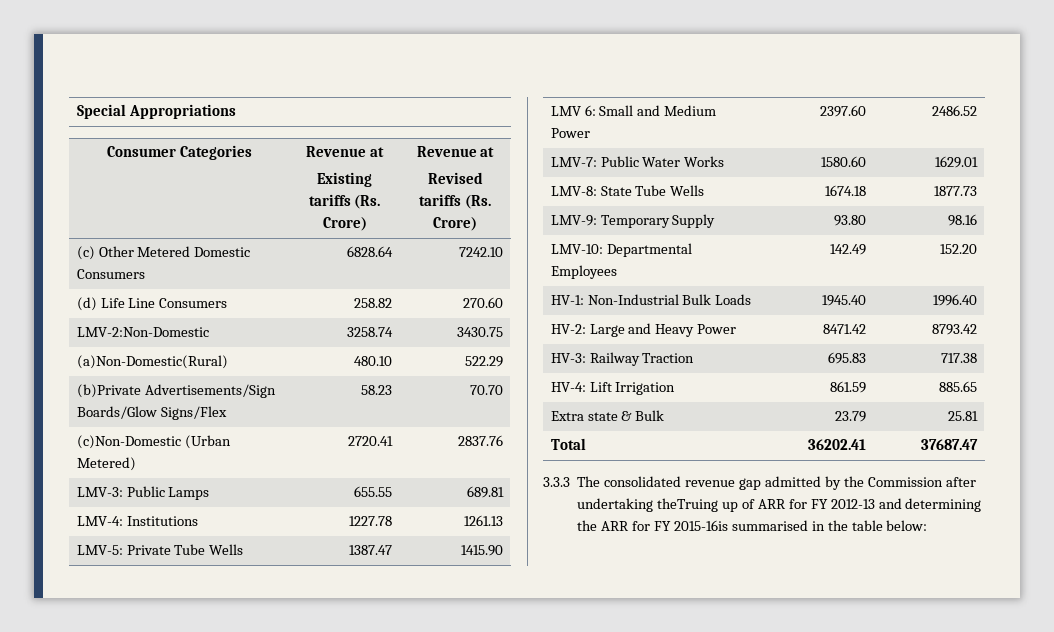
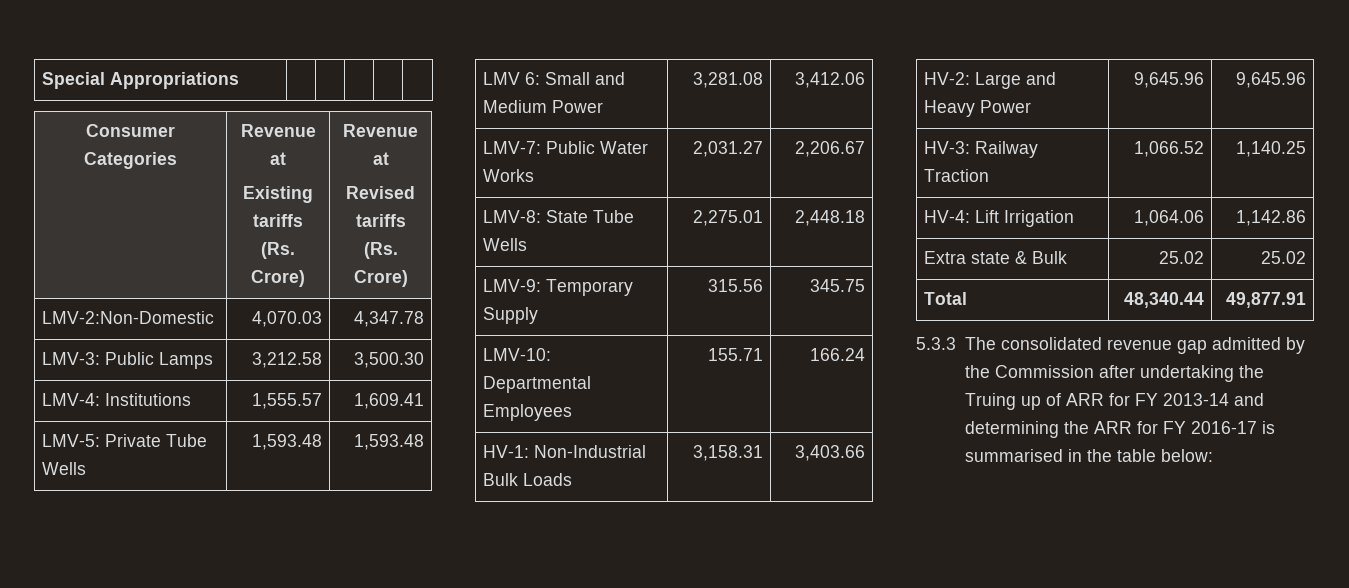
- (c) Other Metered Domestic Consumers | 6828.64 | 7242.10
- (d) Life Line Consumers | 258.82 | 270.60
- LMV-2:Non-Domestic | 3258.74 | 3430.75
- (a)Non-Domestic(Rural) | 480.10 | 522.29
- (b)Private Advertisements/Sign Boards/Glow Signs/Flex | 58.23 | 70.70
- (c)Non-Domestic (Urban Metered) | 2720.41 | 2837.76
+ LMV-2:Non-Domestic | 4,070.03 | 4,347.78
- LMV-3: Public Lamps | 655.55 | 689.81
+ LMV-3: Public Lamps | 3,212.58 | 3,500.30
- LMV-4: Institutions | 1227.78 | 1261.13
+ LMV-4: Institutions | 1,555.57 | 1,609.41
- LMV-5: Private Tube Wells | 1387.47 | 1415.90
+ LMV-5: Private Tube Wells | 1,593.48 | 1,593.48
- LMV 6: Small and Medium Power | 2397.60 | 2486.52
+ LMV 6: Small and Medium Power | 3,281.08 | 3,412.06
- LMV-7: Public Water Works | 1580.60 | 1629.01
+ LMV-7: Public Water Works | 2,031.27 | 2,206.67
- LMV-8: State Tube Wells | 1674.18 | 1877.73
+ LMV-8: State Tube Wells | 2,275.01 | 2,448.18
- LMV-9: Temporary Supply | 93.80 | 98.16
+ LMV-9: Temporary Supply | 315.56 | 345.75
- LMV-10: Departmental Employees | 142.49 | 152.20
+ LMV-10: Departmental Employees | 155.71 | 166.24
- HV-1: Non-Industrial Bulk Loads | 1945.40 | 1996.40
+ HV-1: Non-Industrial Bulk Loads | 3,158.31 | 3,403.66
- HV-2: Large and Heavy Power | 8471.42 | 8793.42
+ HV-2: Large and Heavy Power | 9,645.96 | 9,645.96
- HV-3: Railway Traction | 695.83 | 717.38
+ HV-3: Railway Traction | 1,066.52 | 1,140.25
- HV-4: Lift Irrigation | 861.59 | 885.65
+ HV-4: Lift Irrigation | 1,064.06 | 1,142.86
- Extra state & Bulk | 23.79 | 25.81
+ Extra state & Bulk | 25.02 | 25.02
- Total | 36202.41 | 37687.47
- 3.3.3 The consolidated revenue gap admitted by the Commission after undertaking theTruing up of ARR for FY 2012-13 and determining the ARR for FY 2015-16is summarised in the table below:
+ Total | 48,340.44 | 49,877.91
+ 5.3.3 The consolidated revenue gap admitted by the Commission after undertaking the Truing up of ARR for FY 2013-14 and determining the ARR for FY 2016-17 is summarised in the table below:

